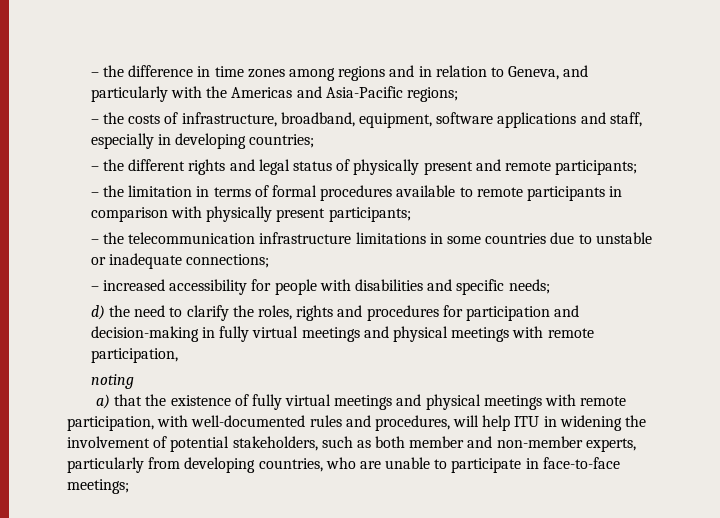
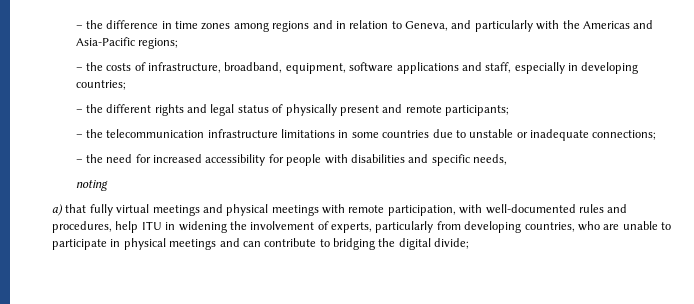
- – the limitation in terms of formal procedures available to remote participants in comparison with physically present participants;
- – increased accessibility for people with disabilities and specific needs;
- d) the need to clarify the roles, rights and procedures for participation and decision-making in fully virtual meetings and physical meetings with remote participation,
+ – the need for increased accessibility for people with disabilities and specific needs,
- a) that the existence of fully virtual meetings and physical meetings with remote participation, with well-documented rules and procedures, will help ITU in widening the involvement of potential stakeholders, such as both member and non-member experts, particularly from developing countries, who are unable to participate in face-to-face meetings;
+ a) that fully virtual meetings and physical meetings with remote participation, with well-documented rules and procedures, help ITU in widening the involvement of experts, particularly from developing countries, who are unable to participate in physical meetings and can contribute to bridging the digital divide;

